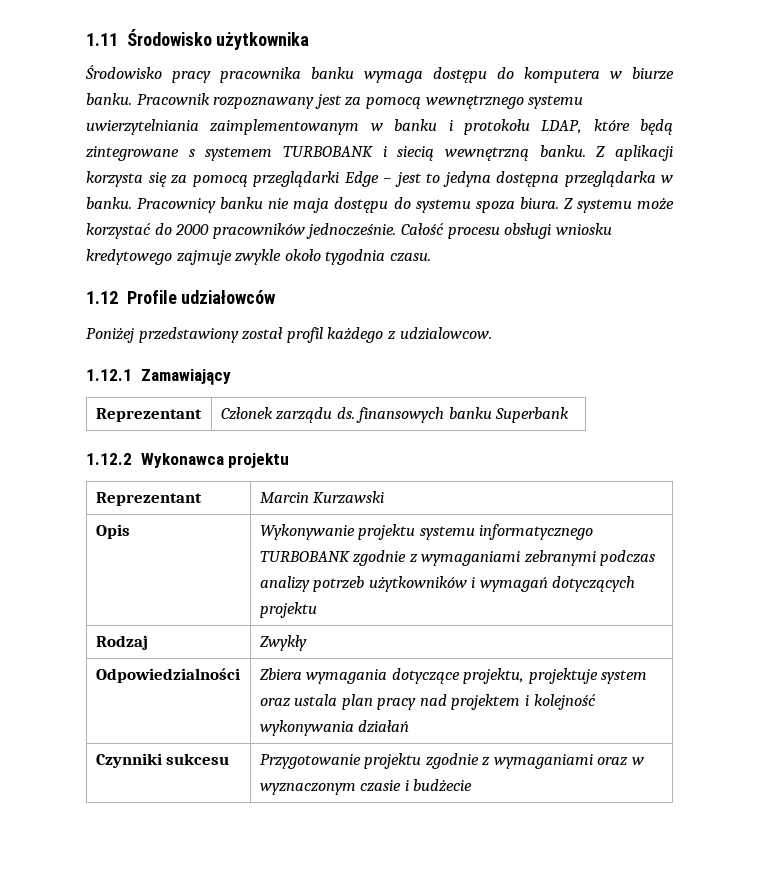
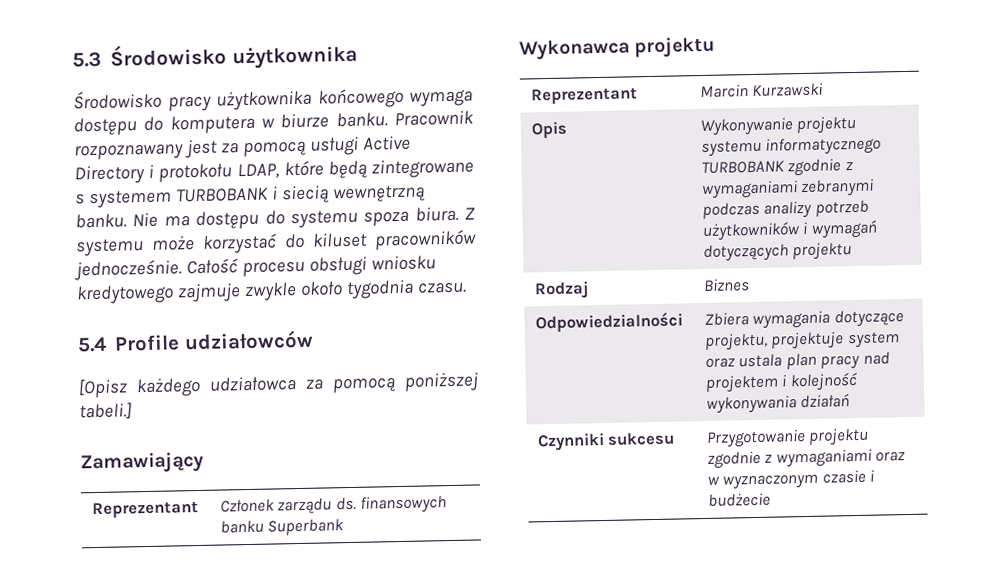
- 1.11 Środowisko użytkownika
+ 5.3 Środowisko użytkownika
- Środowisko pracy pracownika banku wymaga dostępu do komputera w biurze banku.
+ Środowisko pracy użytkownika końcowego wymaga dostępu do komputera w biurze banku.
- Pracownik rozpoznawany jest za pomocą wewnętrznego systemu uwierzytelniania zaimplementowanym w banku i protokołu LDAP, które będą zintegrowane s systemem TURBOBANK i siecią wewnętrzną banku.
+ Pracownik rozpoznawany jest za pomocą usługi Active Directory i protokołu LDAP, które będą zintegrowane s systemem TURBOBANK i siecią wewnętrzną banku.
- Z aplikacji korzysta się za pomocą przeglądarki Edge – jest to jedyna dostępna przeglądarka w banku. Pracownicy banku nie maja dostępu do systemu spoza biura.
+ Nie ma dostępu do systemu spoza biura.
- Z systemu może korzystać do 2000 pracowników jednocześnie.
+ Z systemu może korzystać do kiluset pracowników jednocześnie.
- 1.12 Profile udziałowców
+ 5.4 Profile udziałowców
- Poniżej przedstawiony został profil każdego z udzialowcow.
- 1.12.1 Zamawiający
+ [Opisz każdego udziałowca za pomocą poniższej tabeli.]
+ Zamawiający
- 1.12.2 Wykonawca projektu
+ Wykonawca projektu
- Rodzaj | Zwykły
+ Rodzaj | Biznes

